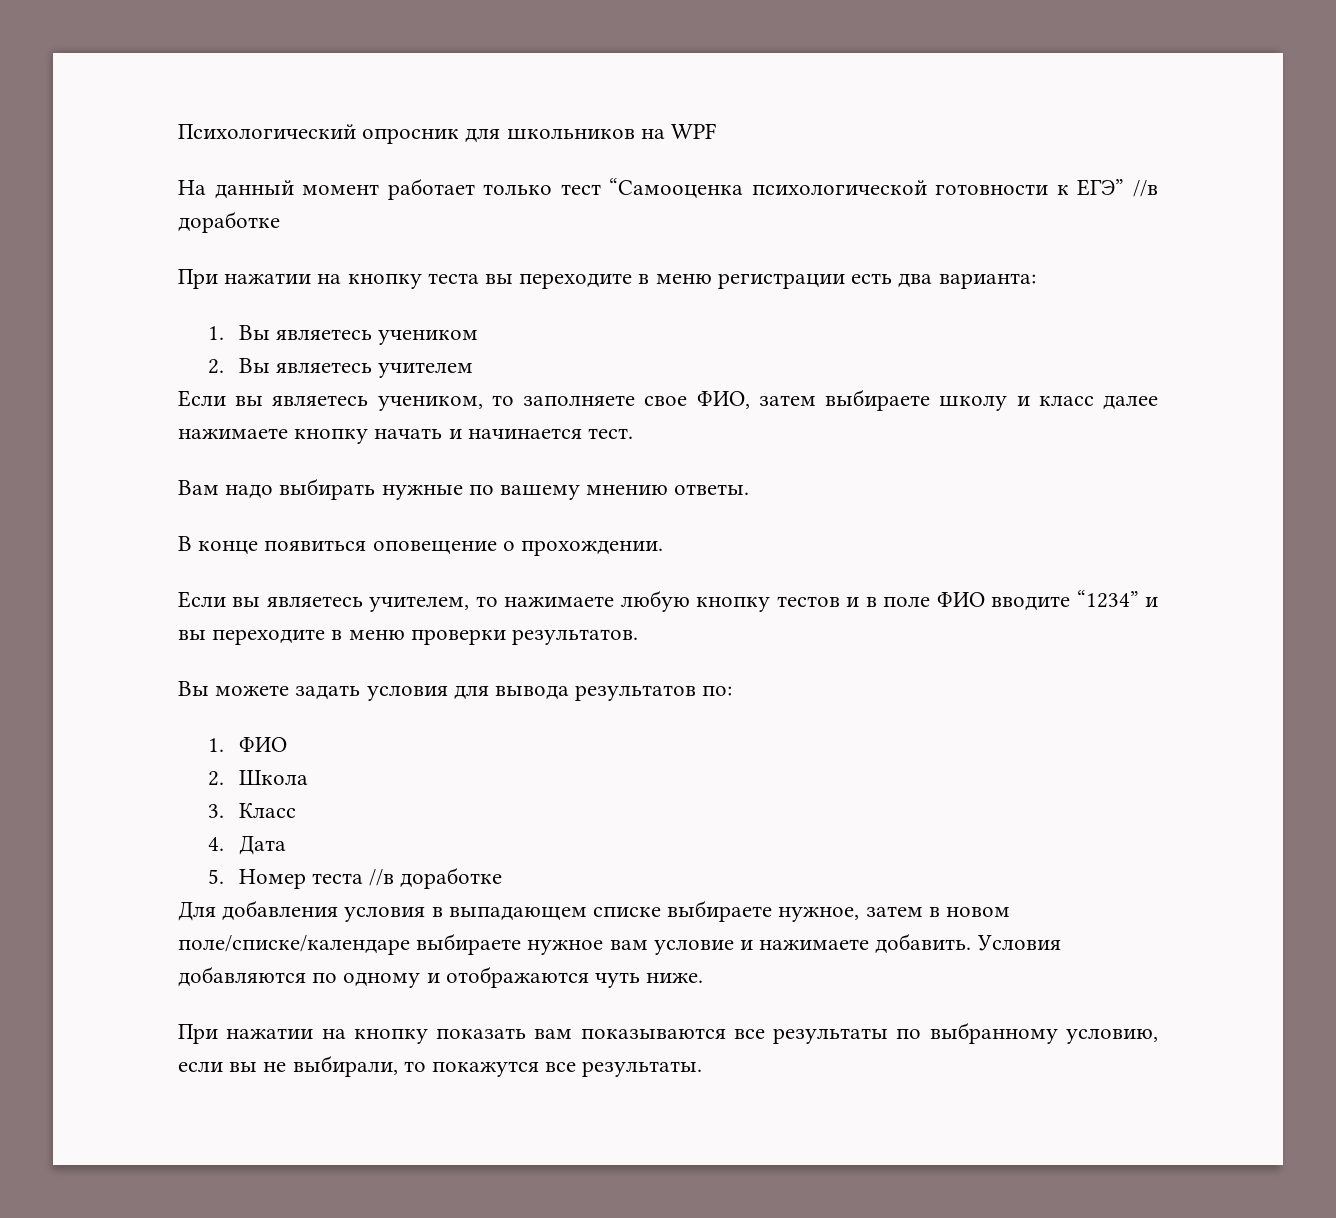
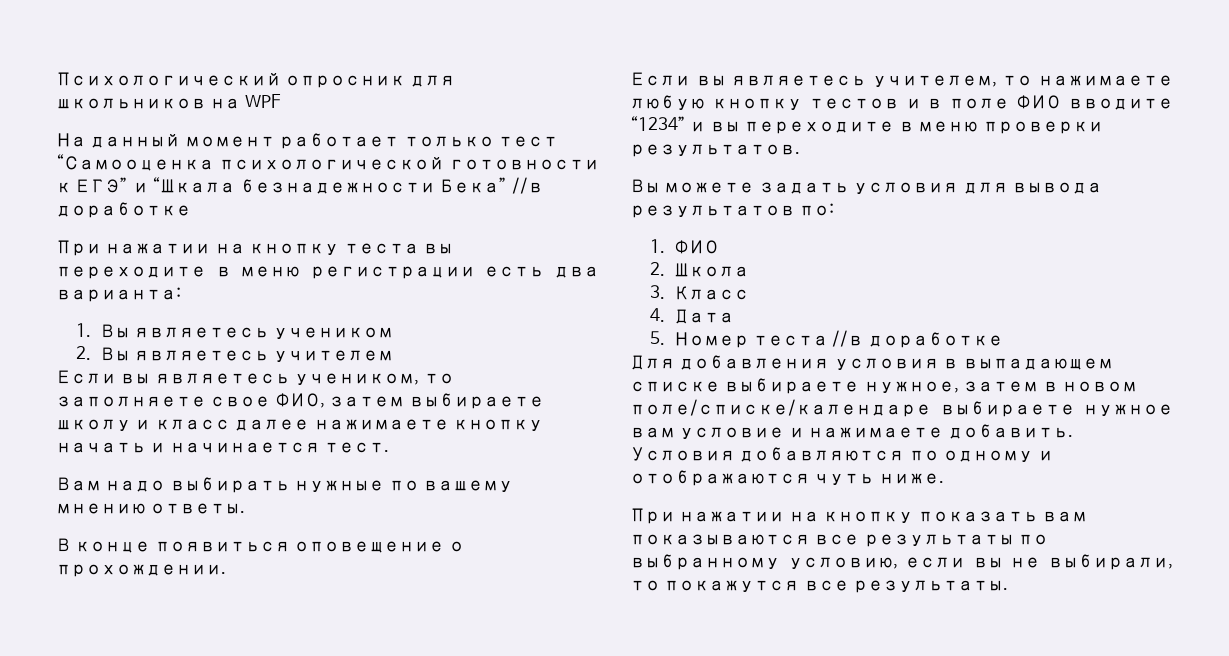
- На данный момент работает только тест “Самооценка психологической готовности к ЕГЭ” //в доработке
+ На данный момент работает только тест “Самооценка психологической готовности к ЕГЭ” и “Шкала безнадежности Бека” //в доработке

